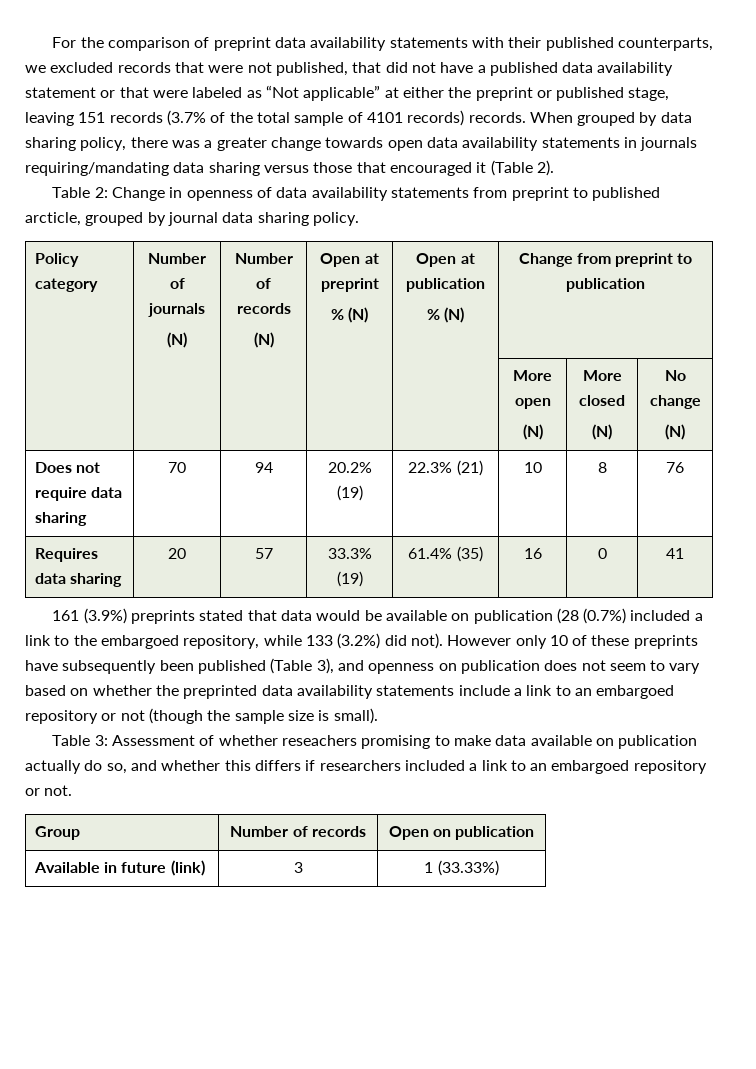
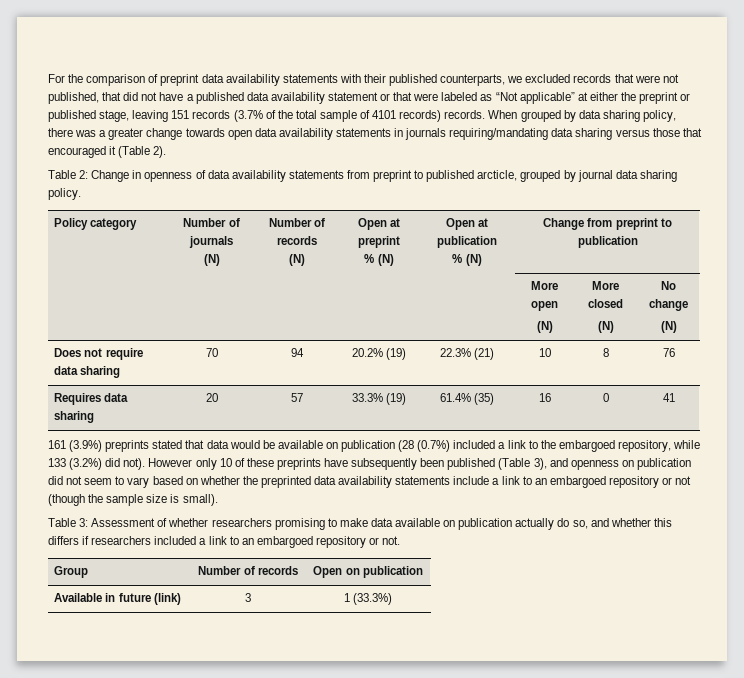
- However only 10 of these preprints have subsequently been published (Table 3), and openness on publication does not seem to vary based on whether the preprinted data availability statements include a link to an embargoed repository or not (though the sample size is small).
+ However only 10 of these preprints have subsequently been published (Table 3), and openness on publication did not seem to vary based on whether the preprinted data availability statements include a link to an embargoed repository or not (though the sample size is small).
- Table 3: Assessment of whether reseachers promising to make data available on publication actually do so, and whether this differs if researchers included a link to an embargoed repository or not.
+ Table 3: Assessment of whether researchers promising to make data available on publication actually do so, and whether this differs if researchers included a link to an embargoed repository or not.
- Available in future (link) | 3 | 1 (33.33%)
+ Available in future (link) | 3 | 1 (33.3%)

